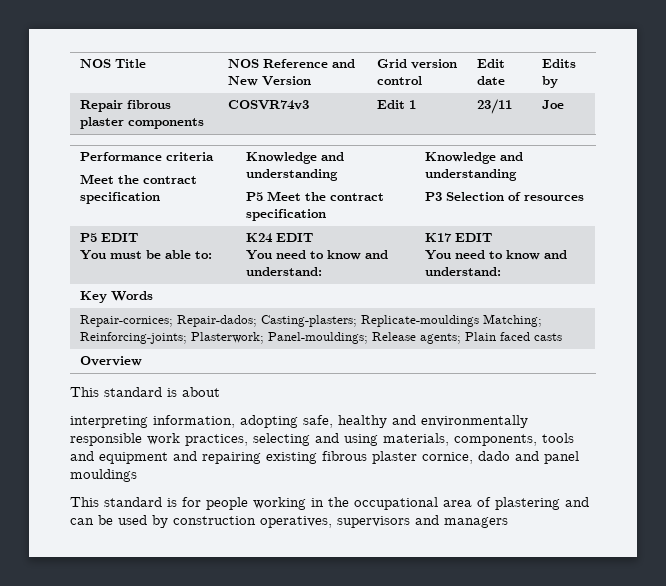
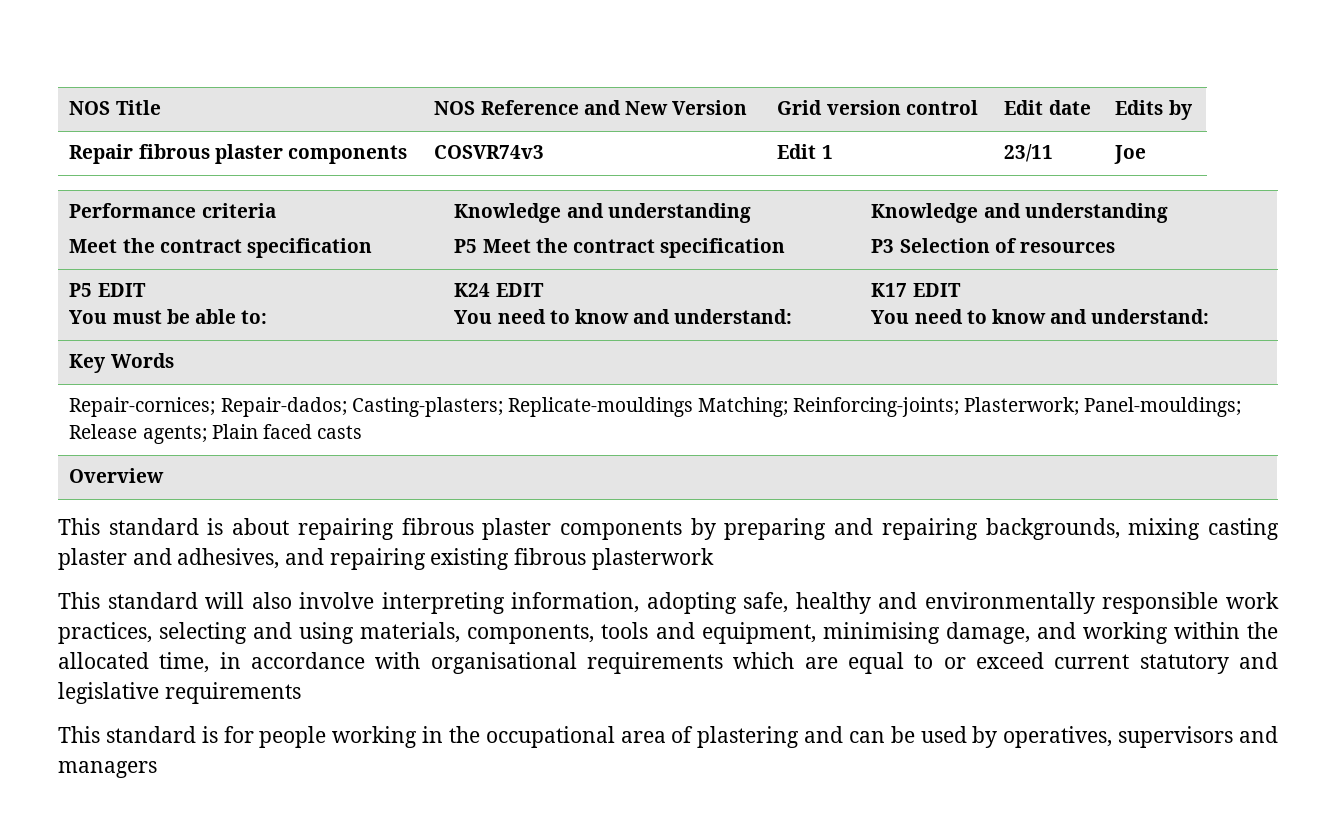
- This standard is about
- interpreting information, adopting safe, healthy and environmentally responsible work practices, selecting and using materials, components, tools and equipment and repairing existing fibrous plaster cornice, dado and panel mouldings
+ This standard is about repairing fibrous plaster components by preparing and repairing backgrounds, mixing casting plaster and adhesives, and repairing existing fibrous plasterwork
+ This standard will also involve interpreting information, adopting safe, healthy and environmentally responsible work practices, selecting and using materials, components, tools and equipment, minimising damage, and working within the allocated time, in accordance with organisational requirements which are equal to or exceed current statutory and legislative requirements
- This standard is for people working in the occupational area of plastering and can be used by construction operatives, supervisors and managers
+ This standard is for people working in the occupational area of plastering and can be used by operatives, supervisors and managers

